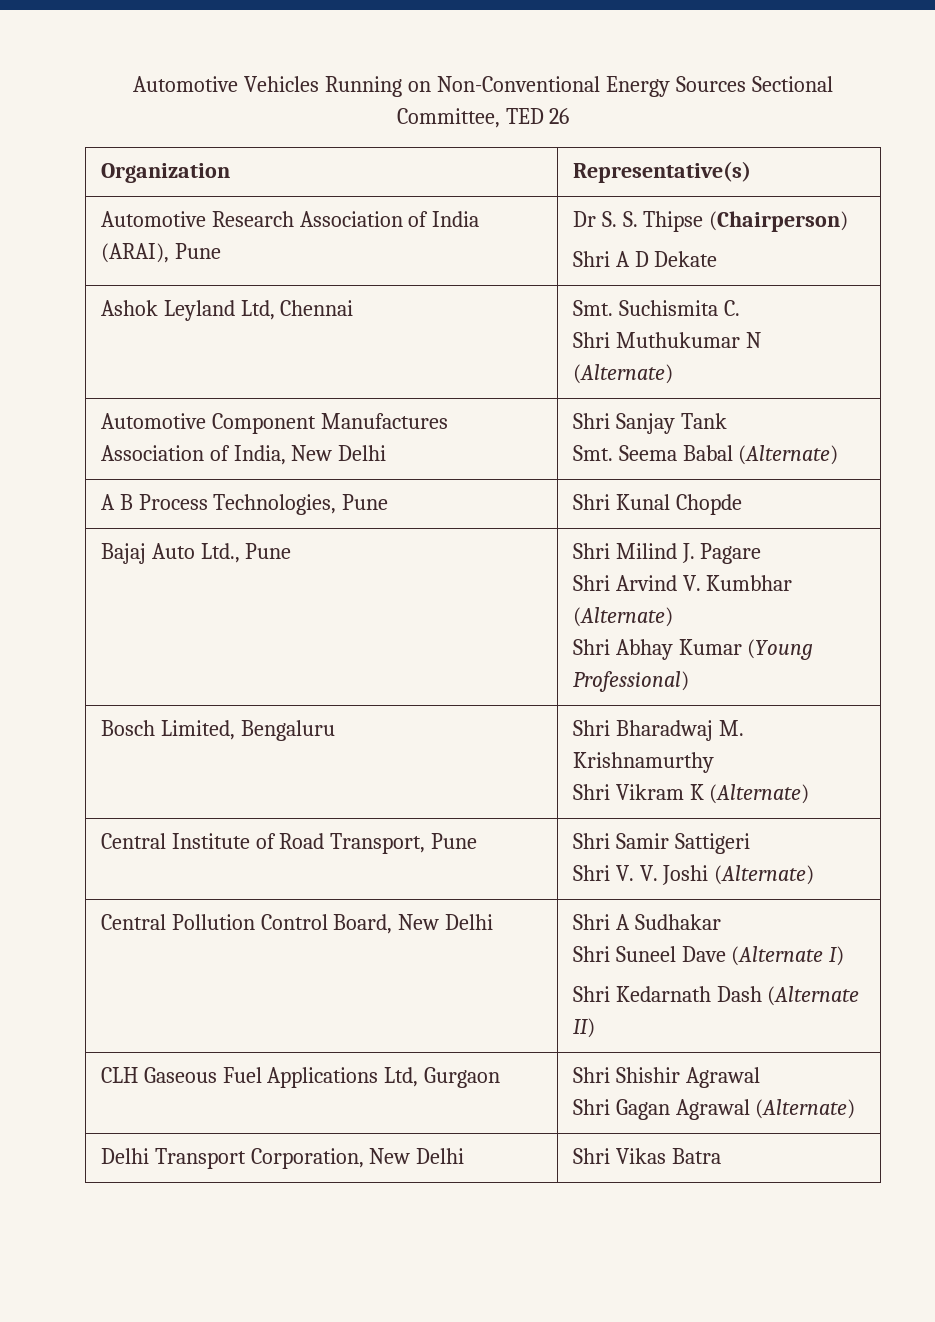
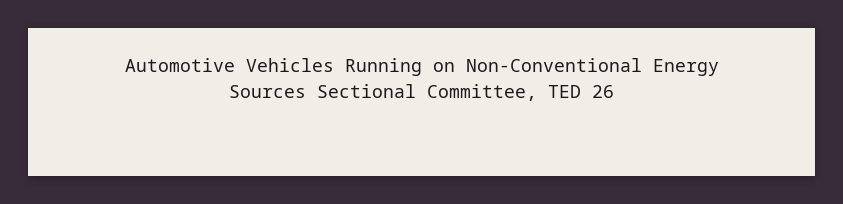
- Organization | Representative(s)
- Automotive Research Association of India (ARAI), Pune | Dr S. S. Thipse (Chairperson)
- Shri A D Dekate
- Ashok Leyland Ltd, Chennai | Smt. Suchismita C.
- Shri Muthukumar N (Alternate)
- Automotive Component Manufactures Association of India, New Delhi | Shri Sanjay Tank
- Smt. Seema Babal (Alternate)
- A B Process Technologies, Pune | Shri Kunal Chopde
- Bajaj Auto Ltd., Pune | Shri Milind J. Pagare
- Shri Arvind V. Kumbhar (Alternate)
- Shri Abhay Kumar (Young Professional)
- Bosch Limited, Bengaluru | Shri Bharadwaj M. Krishnamurthy
- Shri Vikram K (Alternate)
- Central Institute of Road Transport, Pune | Shri Samir Sattigeri
- Shri V. V. Joshi (Alternate)
- Central Pollution Control Board, New Delhi | Shri A Sudhakar
- Shri Suneel Dave (Alternate I)
- Shri Kedarnath Dash (Alternate II)
- CLH Gaseous Fuel Applications Ltd, Gurgaon | Shri Shishir Agrawal
- Shri Gagan Agrawal (Alternate)
- Delhi Transport Corporation, New Delhi | Shri Vikas Batra

